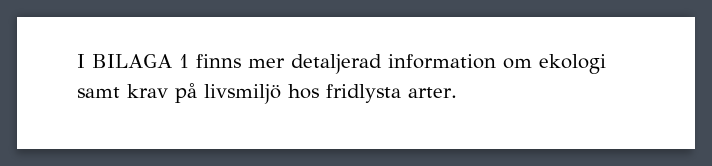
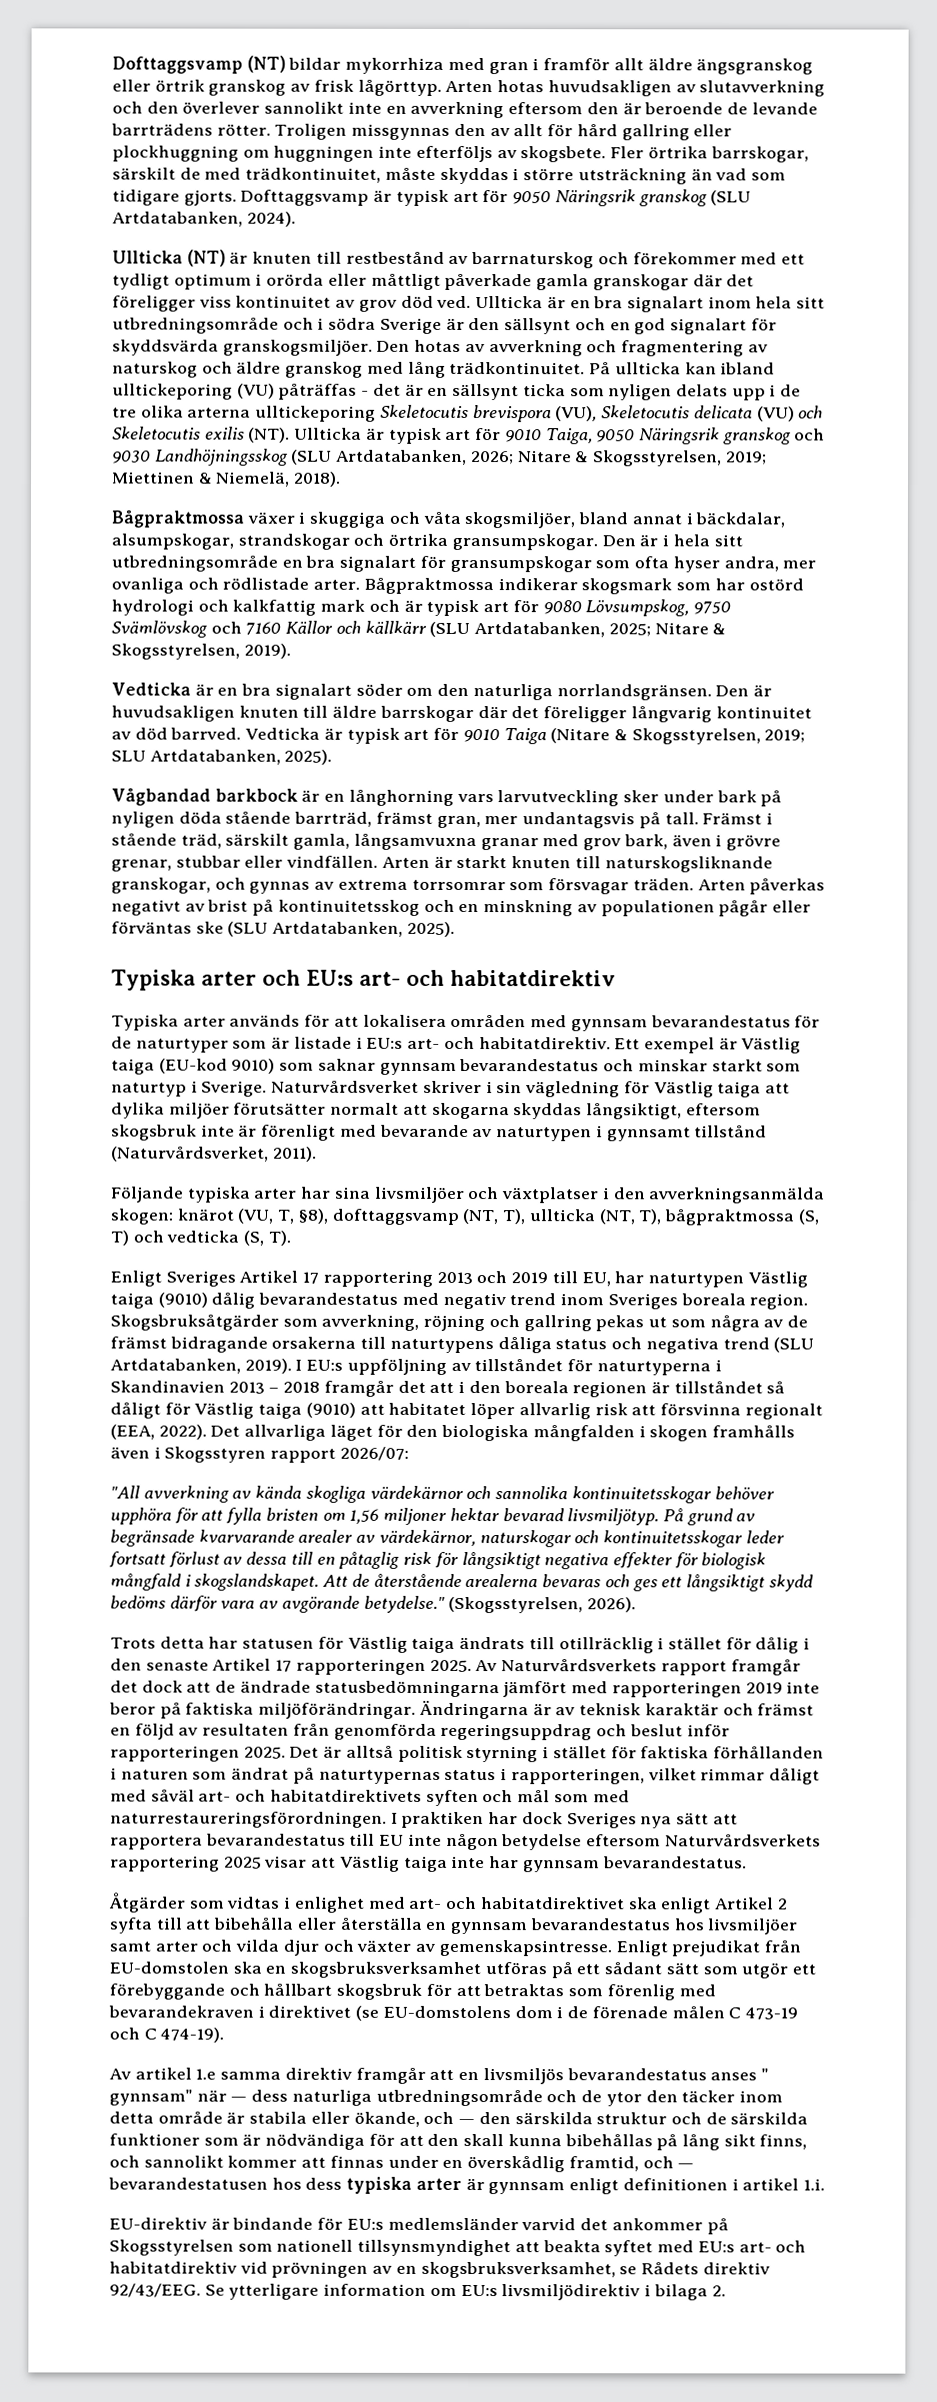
- I BILAGA 1 finns mer detaljerad information om ekologi samt krav på livsmiljö hos fridlysta arter.
+ Dofttaggsvamp (NT) bildar mykorrhiza med gran i framför allt äldre ängsgranskog eller örtrik granskog av frisk lågörttyp. Arten hotas huvudsakligen av slutavverkning och den överlever sannolikt inte en avverkning eftersom den är beroende de levande barrträdens rötter. Troligen missgynnas den av allt för hård gallring eller plockhuggning om huggningen inte efterföljs av skogsbete. Fler örtrika barrskogar, särskilt de med trädkontinuitet, måste skyddas i större utsträckning än vad som tidigare gjorts. Dofttaggsvamp är typisk art för 9050 Näringsrik granskog (SLU Artdatabanken, 2024).
+ Ullticka (NT) är knuten till restbestånd av barrnaturskog och förekommer med ett tydligt optimum i orörda eller måttligt påverkade gamla granskogar där det föreligger viss kontinuitet av grov död ved. Ullticka är en bra signalart inom hela sitt utbredningsområde och i södra Sverige är den sällsynt och en god signalart för skyddsvärda granskogsmiljöer. Den hotas av avverkning och fragmentering av naturskog och äldre granskog med lång trädkontinuitet. På ullticka kan ibland ulltickeporing (VU) påträffas - det är en sällsynt ticka som nyligen delats upp i de tre olika arterna ulltickeporing Skeletocutis brevispora (VU), Skeletocutis delicata (VU) och Skeletocutis exilis (NT). Ullticka är typisk art för 9010 Taiga, 9050 Näringsrik granskog och 9030 Landhöjningsskog (SLU Artdatabanken, 2026; Nitare & Skogsstyrelsen, 2019; Miettinen & Niemelä, 2018).
+ Bågpraktmossa växer i skuggiga och våta skogsmiljöer, bland annat i bäckdalar, alsumpskogar, strandskogar och örtrika gransumpskogar. Den är i hela sitt utbredningsområde en bra signalart för gransumpskogar som ofta hyser andra, mer ovanliga och rödlistade arter. Bågpraktmossa indikerar skogsmark som har ostörd hydrologi och kalkfattig mark och är typisk art för 9080 Lövsumpskog, 9750 Svämlövskog och 7160 Källor och källkärr (SLU Artdatabanken, 2025; Nitare & Skogsstyrelsen, 2019).
+ Vedticka är en bra signalart söder om den naturliga norrlandsgränsen. Den är huvudsakligen knuten till äldre barrskogar där det föreligger långvarig kontinuitet av död barrved. Vedticka är typisk art för 9010 Taiga (Nitare & Skogsstyrelsen, 2019; SLU Artdatabanken, 2025).
+ Vågbandad barkbock är en långhorning vars larvutveckling sker under bark på nyligen döda stående barrträd, främst gran, mer undantagsvis på tall. Främst i stående träd, särskilt gamla, långsamvuxna granar med grov bark, även i grövre grenar, stubbar eller vindfällen. Arten är starkt knuten till naturskogsliknande granskogar, och gynnas av extrema torrsomrar som försvagar träden. Arten påverkas negativt av brist på kontinuitetsskog och en minskning av populationen pågår eller förväntas ske (SLU Artdatabanken, 2025).
+ Typiska arter och EU:s art- och habitatdirektiv
+ Typiska arter används för att lokalisera områden med gynnsam bevarandestatus för de naturtyper som är listade i EU:s art- och habitatdirektiv. Ett exempel är Västlig taiga (EU-kod 9010) som saknar gynnsam bevarandestatus och minskar starkt som naturtyp i Sverige. Naturvårdsverket skriver i sin vägledning för Västlig taiga att dylika miljöer förutsätter normalt att skogarna skyddas långsiktigt, eftersom skogsbruk inte är förenligt med bevarande av naturtypen i gynnsamt tillstånd (Naturvårdsverket, 2011).
+ Följande typiska arter har sina livsmiljöer och växtplatser i den avverkningsanmälda skogen: knärot (VU, T, §8), dofttaggsvamp (NT, T), ullticka (NT, T), bågpraktmossa (S, T) och vedticka (S, T).
+ Enligt Sveriges Artikel 17 rapportering 2013 och 2019 till EU, har naturtypen Västlig taiga (9010) dålig bevarandestatus med negativ trend inom Sveriges boreala region. Skogsbruksåtgärder som avverkning, röjning och gallring pekas ut som några av de främst bidragande orsakerna till naturtypens dåliga status och negativa trend (SLU Artdatabanken, 2019). I EU:s uppföljning av tillståndet för naturtyperna i Skandinavien 2013 – 2018 framgår det att i den boreala regionen är tillståndet så dåligt för Västlig taiga (9010) att habitatet löper allvarlig risk att försvinna regionalt (EEA, 2022). Det allvarliga läget för den biologiska mångfalden i skogen framhålls även i Skogsstyren rapport 2026/07:
+ "All avverkning av kända skogliga värdekärnor och sannolika kontinuitetsskogar behöver upphöra för att fylla bristen om 1,56 miljoner hektar bevarad livsmiljötyp. På grund av begränsade kvarvarande arealer av värdekärnor, naturskogar och kontinuitetsskogar leder fortsatt förlust av dessa till en påtaglig risk för långsiktigt negativa effekter för biologisk mångfald i skogslandskapet. Att de återstående arealerna bevaras och ges ett långsiktigt skydd bedöms därför vara av avgörande betydelse." (Skogsstyrelsen, 2026).
+ Trots detta har statusen för Västlig taiga ändrats till otillräcklig i stället för dålig i den senaste Artikel 17 rapporteringen 2025. Av Naturvårdsverkets rapport framgår det dock att de ändrade statusbedömningarna jämfört med rapporteringen 2019 inte beror på faktiska miljöförändringar. Ändringarna är av teknisk karaktär och främst en följd av resultaten från genomförda regeringsuppdrag och beslut inför rapporteringen 2025. Det är alltså politisk styrning i stället för faktiska förhållanden i naturen som ändrat på naturtypernas status i rapporteringen, vilket rimmar dåligt med såväl art- och habitatdirektivets syften och mål som med naturrestaureringsförordningen. I praktiken har dock Sveriges nya sätt att rapportera bevarandestatus till EU inte någon betydelse eftersom Naturvårdsverkets rapportering 2025 visar att Västlig taiga inte har gynnsam bevarandestatus.
+ Åtgärder som vidtas i enlighet med art- och habitatdirektivet ska enligt Artikel 2 syfta till att bibehålla eller återställa en gynnsam bevarandestatus hos livsmiljöer samt arter och vilda djur och växter av gemenskapsintresse. Enligt prejudikat från EU-domstolen ska en skogsbruksverksamhet utföras på ett sådant sätt som utgör ett förebyggande och hållbart skogsbruk för att betraktas som förenlig med bevarandekraven i direktivet (se EU-domstolens dom i de förenade målen C 473-19 och C 474-19).
+ Av artikel 1.e samma direktiv framgår att en livsmiljös bevarandestatus anses " gynnsam" när — dess naturliga utbredningsområde och de ytor den täcker inom detta område är stabila eller ökande, och — den särskilda struktur och de särskilda funktioner som är nödvändiga för att den skall kunna bibehållas på lång sikt finns, och sannolikt kommer att finnas under en överskådlig framtid, och — bevarandestatusen hos dess typiska arter är gynnsam enligt definitionen i artikel 1.i.
+ EU-direktiv är bindande för EU:s medlemsländer varvid det ankommer på Skogsstyrelsen som nationell tillsynsmyndighet att beakta syftet med EU:s art- och habitatdirektiv vid prövningen av en skogsbruksverksamhet, se Rådets direktiv 92/43/EEG. Se ytterligare information om EU:s livsmiljödirektiv i bilaga 2.

